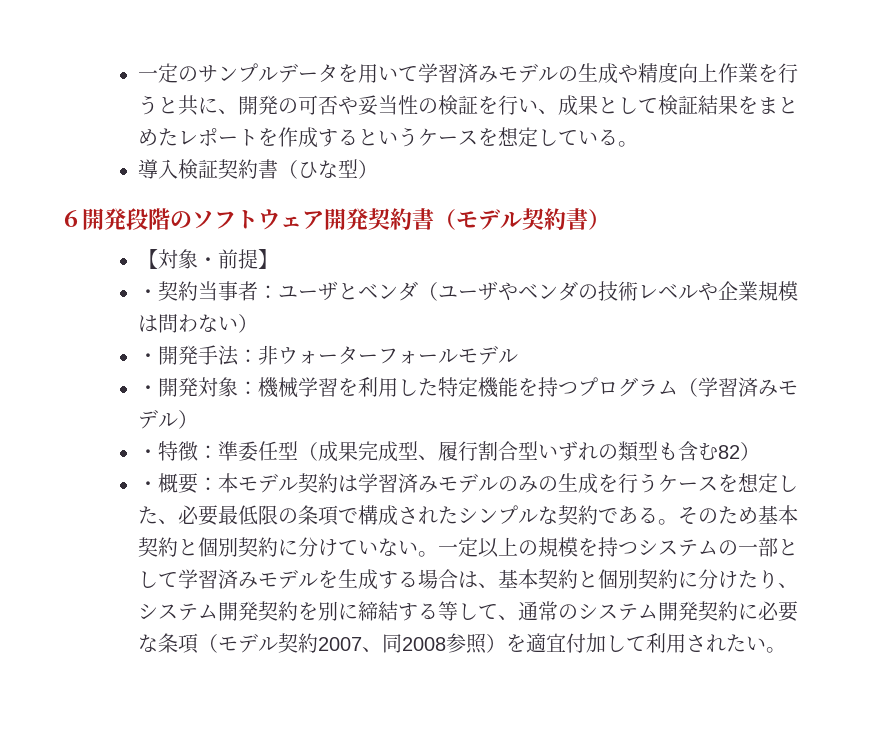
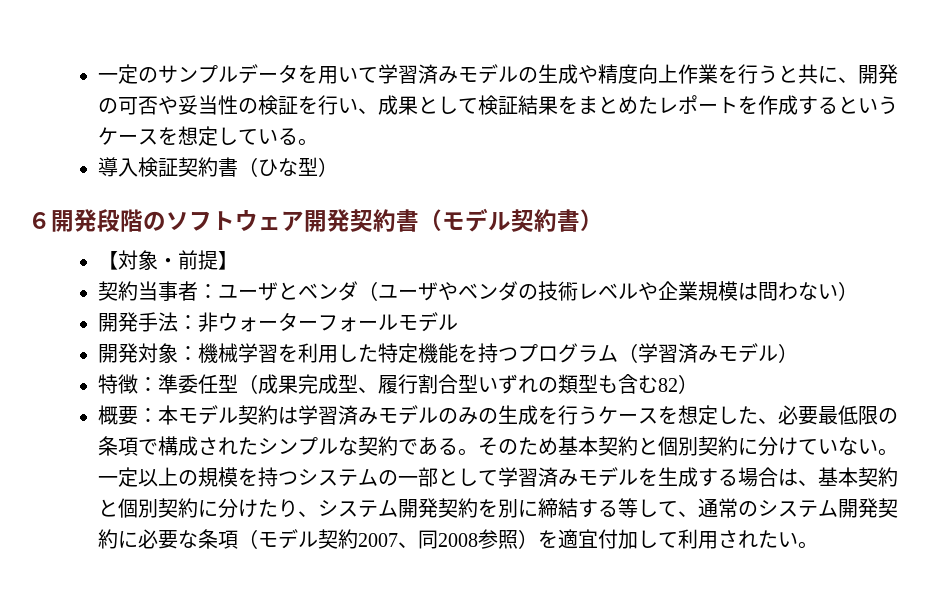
- ・契約当事者：ユーザとベンダ（ユーザやベンダの技術レベルや企業規模は問わない）
+ 契約当事者：ユーザとベンダ（ユーザやベンダの技術レベルや企業規模は問わない）
- ・開発手法：非ウォーターフォールモデル
+ 開発手法：非ウォーターフォールモデル
- ・開発対象：機械学習を利用した特定機能を持つプログラム（学習済みモデル）
+ 開発対象：機械学習を利用した特定機能を持つプログラム（学習済みモデル）
- ・特徴：準委任型（成果完成型、履行割合型いずれの類型も含む82）
+ 特徴：準委任型（成果完成型、履行割合型いずれの類型も含む82）
- ・概要：本モデル契約は学習済みモデルのみの生成を行うケースを想定した、必要最低限の条項で構成されたシンプルな契約である。
+ 概要：本モデル契約は学習済みモデルのみの生成を行うケースを想定した、必要最低限の条項で構成されたシンプルな契約である。

